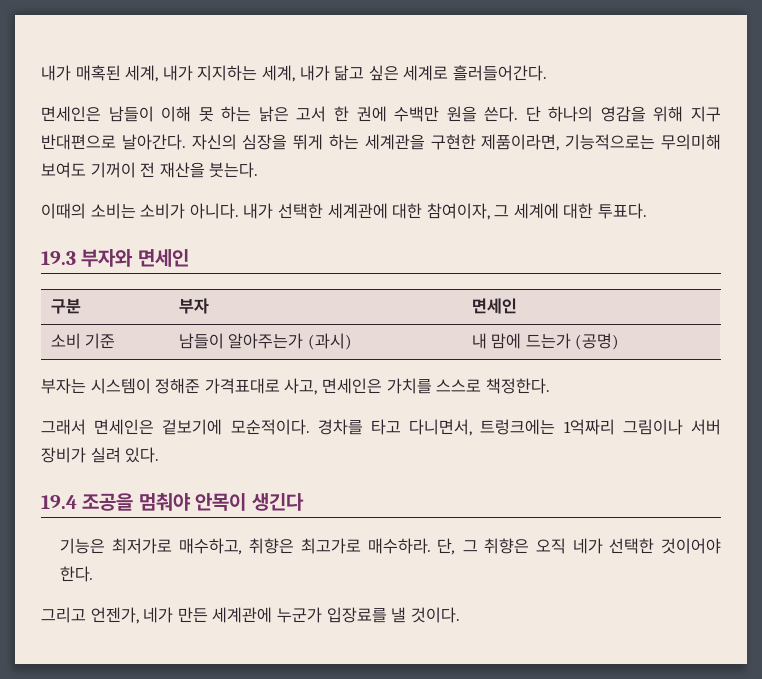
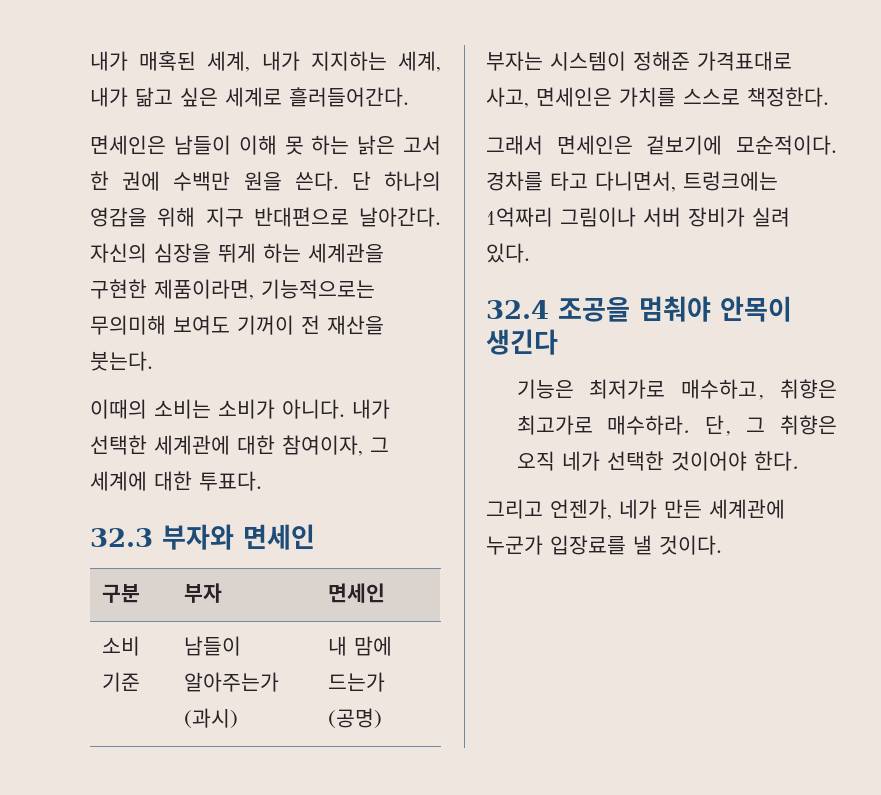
- 19.3 부자와 면세인
+ 32.3 부자와 면세인
- 19.4 조공을 멈춰야 안목이 생긴다
+ 32.4 조공을 멈춰야 안목이 생긴다

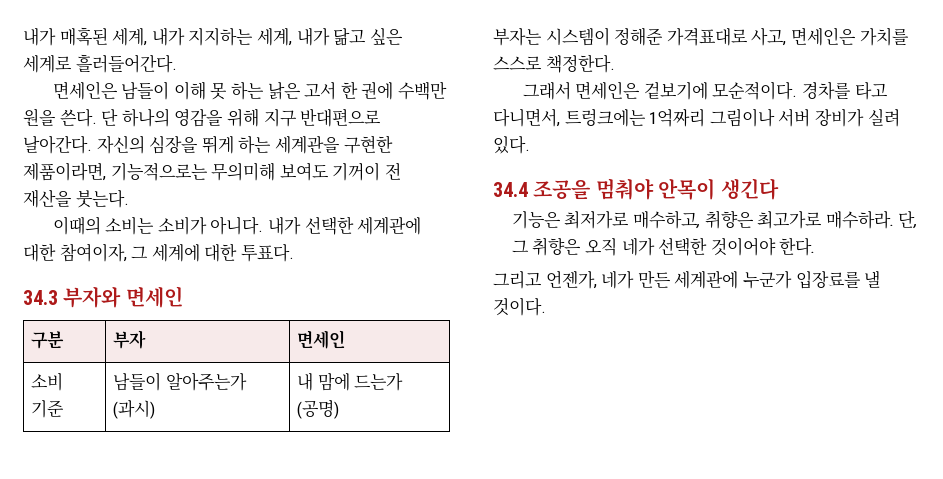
- 32.3 부자와 면세인
+ 34.3 부자와 면세인
- 32.4 조공을 멈춰야 안목이 생긴다
+ 34.4 조공을 멈춰야 안목이 생긴다

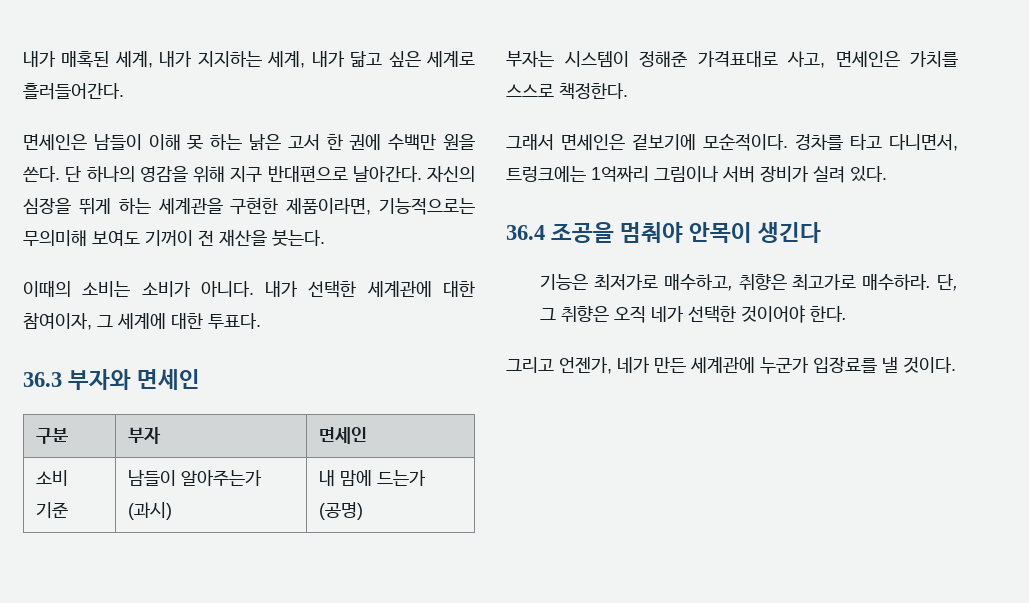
- 34.3 부자와 면세인
+ 36.3 부자와 면세인
- 34.4 조공을 멈춰야 안목이 생긴다
+ 36.4 조공을 멈춰야 안목이 생긴다

